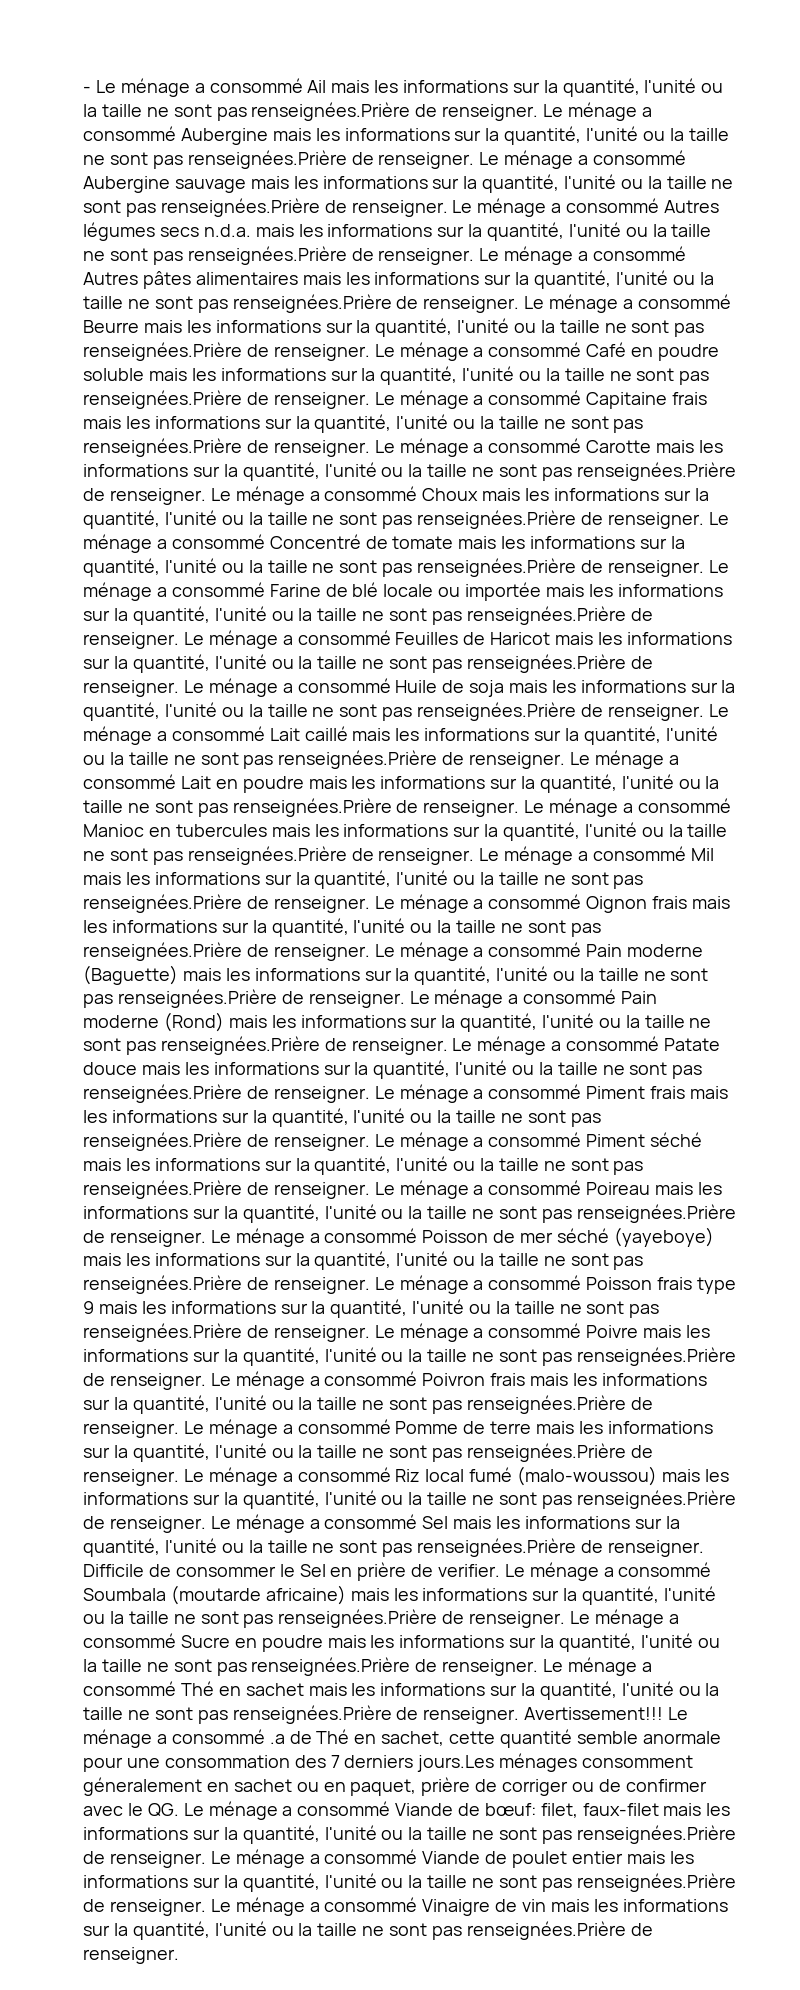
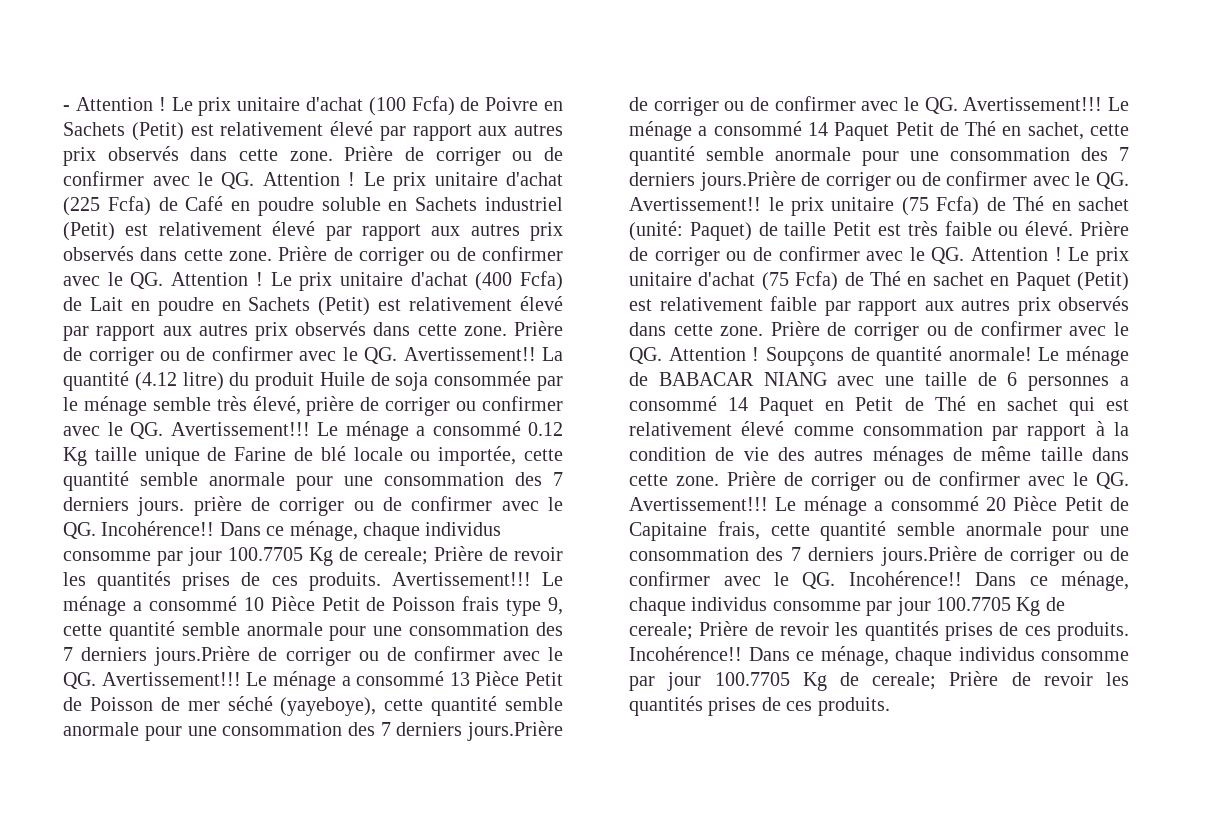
- - Le ménage a consommé Ail mais les informations sur la quantité, l'unité ou la taille ne sont pas renseignées.Prière de renseigner. Le ménage a consommé Aubergine mais les informations sur la quantité, l'unité ou la taille ne sont pas renseignées.Prière de renseigner. Le ménage a consommé Aubergine sauvage mais les informations sur la quantité, l'unité ou la taille ne sont pas renseignées.Prière de renseigner. Le ménage a consommé Autres légumes secs n.d.a. mais les informations sur la quantité, l'unité ou la taille ne sont pas renseignées.Prière de renseigner. Le ménage a consommé Autres pâtes alimentaires mais les informations sur la quantité, l'unité ou la taille ne sont pas renseignées.Prière de renseigner. Le ménage a consommé Beurre mais les informations sur la quantité, l'unité ou la taille ne sont pas renseignées.Prière de renseigner. Le ménage a consommé Café en poudre soluble mais les informations sur la quantité, l'unité ou la taille ne sont pas renseignées.Prière de renseigner. Le ménage a consommé Capitaine frais mais les informations sur la quantité, l'unité ou la taille ne sont pas renseignées.Prière de renseigner. Le ménage a consommé Carotte mais les informations sur la quantité, l'unité ou la taille ne sont pas renseignées.Prière de renseigner. Le ménage a consommé Choux mais les informations sur la quantité, l'unité ou la taille ne sont pas renseignées.Prière de renseigner. Le ménage a consommé Concentré de tomate mais les informations sur la quantité, l'unité ou la taille ne sont pas renseignées.Prière de renseigner. Le ménage a consommé Farine de blé locale ou importée mais les informations sur la quantité, l'unité ou la taille ne sont pas renseignées.Prière de renseigner. Le ménage a consommé Feuilles de Haricot mais les informations sur la quantité, l'unité ou la taille ne sont pas renseignées.Prière de renseigner. Le ménage a consommé Huile de soja mais les informations sur la quantité, l'unité ou la taille ne sont pas renseignées.Prière de renseigner. Le ménage a consommé Lait caillé mais les informations sur la quantité, l'unité ou la taille ne sont pas renseignées.Prière de renseigner. Le ménage a consommé Lait en poudre mais les informations sur la quantité, l'unité ou la taille ne sont pas renseignées.Prière de renseigner. Le ménage a consommé Manioc en tubercules mais les informations sur la quantité, l'unité ou la taille ne sont pas renseignées.Prière de renseigner. Le ménage a consommé Mil mais les informations sur la quantité, l'unité ou la taille ne sont pas renseignées.Prière de renseigner. Le ménage a consommé Oignon frais mais les informations sur la quantité, l'unité ou la taille ne sont pas renseignées.Prière de renseigner. Le ménage a consommé Pain moderne (Baguette) mais les informations sur la quantité, l'unité ou la taille ne sont pas renseignées.Prière de renseigner. Le ménage a consommé Pain moderne (Rond) mais les informations sur la quantité, l'unité ou la taille ne sont pas renseignées.Prière de renseigner. Le ménage a consommé Patate douce mais les informations sur la quantité, l'unité ou la taille ne sont pas renseignées.Prière de renseigner. Le ménage a consommé Piment frais mais les informations sur la quantité, l'unité ou la taille ne sont pas renseignées.Prière de renseigner. Le ménage a consommé Piment séché mais les informations sur la quantité, l'unité ou la taille ne sont pas renseignées.Prière de renseigner. Le ménage a consommé Poireau mais les informations sur la quantité, l'unité ou la taille ne sont pas renseignées.Prière de renseigner. Le ménage a consommé Poisson de mer séché (yayeboye) mais les informations sur la quantité, l'unité ou la taille ne sont pas renseignées.Prière de renseigner. Le ménage a consommé Poisson frais type 9 mais les informations sur la quantité, l'unité ou la taille ne sont pas renseignées.Prière de renseigner. Le ménage a consommé Poivre mais les informations sur la quantité, l'unité ou la taille ne sont pas renseignées.Prière de renseigner. Le ménage a consommé Poivron frais mais les informations sur la quantité, l'unité ou la taille ne sont pas renseignées.Prière de renseigner. Le ménage a consommé Pomme de terre mais les informations sur la quantité, l'unité ou la taille ne sont pas renseignées.Prière de renseigner. Le ménage a consommé Riz local fumé (malo-woussou) mais les informations sur la quantité, l'unité ou la taille ne sont pas renseignées.Prière de renseigner. Le ménage a consommé Sel mais les informations sur la quantité, l'unité ou la taille ne sont pas renseignées.Prière de renseigner. Difficile de consommer le Sel en prière de verifier. Le ménage a consommé Soumbala (moutarde africaine) mais les informations sur la quantité, l'unité ou la taille ne sont pas renseignées.Prière de renseigner. Le ménage a consommé Sucre en poudre mais les informations sur la quantité, l'unité ou la taille ne sont pas renseignées.Prière de renseigner. Le ménage a consommé Thé en sachet mais les informations sur la quantité, l'unité ou la taille ne sont pas renseignées.Prière de renseigner. Avertissement!!! Le ménage a consommé .a de Thé en sachet, cette quantité semble anormale pour une consommation des 7 derniers jours.Les ménages consomment géneralement en sachet ou en paquet, prière de corriger ou de confirmer avec le QG. Le ménage a consommé Viande de bœuf: filet, faux-filet mais les informations sur la quantité, l'unité ou la taille ne sont pas renseignées.Prière de renseigner. Le ménage a consommé Viande de poulet entier mais les informations sur la quantité, l'unité ou la taille ne sont pas renseignées.Prière de renseigner. Le ménage a consommé Vinaigre de vin mais les informations sur la quantité, l'unité ou la taille ne sont pas renseignées.Prière de renseigner.
+ - Attention ! Le prix unitaire d'achat (100 Fcfa) de Poivre en Sachets (Petit) est relativement élevé par rapport aux autres prix observés dans cette zone. Prière de corriger ou de confirmer avec le QG. Attention ! Le prix unitaire d'achat (225 Fcfa) de Café en poudre soluble en Sachets industriel (Petit) est relativement élevé par rapport aux autres prix observés dans cette zone. Prière de corriger ou de confirmer avec le QG. Attention ! Le prix unitaire d'achat (400 Fcfa) de Lait en poudre en Sachets (Petit) est relativement élevé par rapport aux autres prix observés dans cette zone. Prière de corriger ou de confirmer avec le QG. Avertissement!! La quantité (4.12 litre) du produit Huile de soja consommée par le ménage semble très élevé, prière de corriger ou confirmer avec le QG. Avertissement!!! Le ménage a consommé 0.12 Kg taille unique de Farine de blé locale ou importée, cette quantité semble anormale pour une consommation des 7 derniers jours. prière de corriger ou de confirmer avec le QG. Incohérence!! Dans ce ménage, chaque individus consomme par jour 100.7705 Kg de cereale; Prière de revoir les quantités prises de ces produits. Avertissement!!! Le ménage a consommé 10 Pièce Petit de Poisson frais type 9, cette quantité semble anormale pour une consommation des 7 derniers jours.Prière de corriger ou de confirmer avec le QG. Avertissement!!! Le ménage a consommé 13 Pièce Petit de Poisson de mer séché (yayeboye), cette quantité semble anormale pour une consommation des 7 derniers jours.Prière de corriger ou de confirmer avec le QG. Avertissement!!! Le ménage a consommé 14 Paquet Petit de Thé en sachet, cette quantité semble anormale pour une consommation des 7 derniers jours.Prière de corriger ou de confirmer avec le QG. Avertissement!! le prix unitaire (75 Fcfa) de Thé en sachet (unité: Paquet) de taille Petit est très faible ou élevé. Prière de corriger ou de confirmer avec le QG. Attention ! Le prix unitaire d'achat (75 Fcfa) de Thé en sachet en Paquet (Petit) est relativement faible par rapport aux autres prix observés dans cette zone. Prière de corriger ou de confirmer avec le QG. Attention ! Soupçons de quantité anormale! Le ménage de BABACAR NIANG avec une taille de 6 personnes a consommé 14 Paquet en Petit de Thé en sachet qui est relativement élevé comme consommation par rapport à la condition de vie des autres ménages de même taille dans cette zone. Prière de corriger ou de confirmer avec le QG. Avertissement!!! Le ménage a consommé 20 Pièce Petit de Capitaine frais, cette quantité semble anormale pour une consommation des 7 derniers jours.Prière de corriger ou de confirmer avec le QG. Incohérence!! Dans ce ménage, chaque individus consomme par jour 100.7705 Kg de cereale; Prière de revoir les quantités prises de ces produits. Incohérence!! Dans ce ménage, chaque individus consomme par jour 100.7705 Kg de cereale; Prière de revoir les quantités prises de ces produits.

